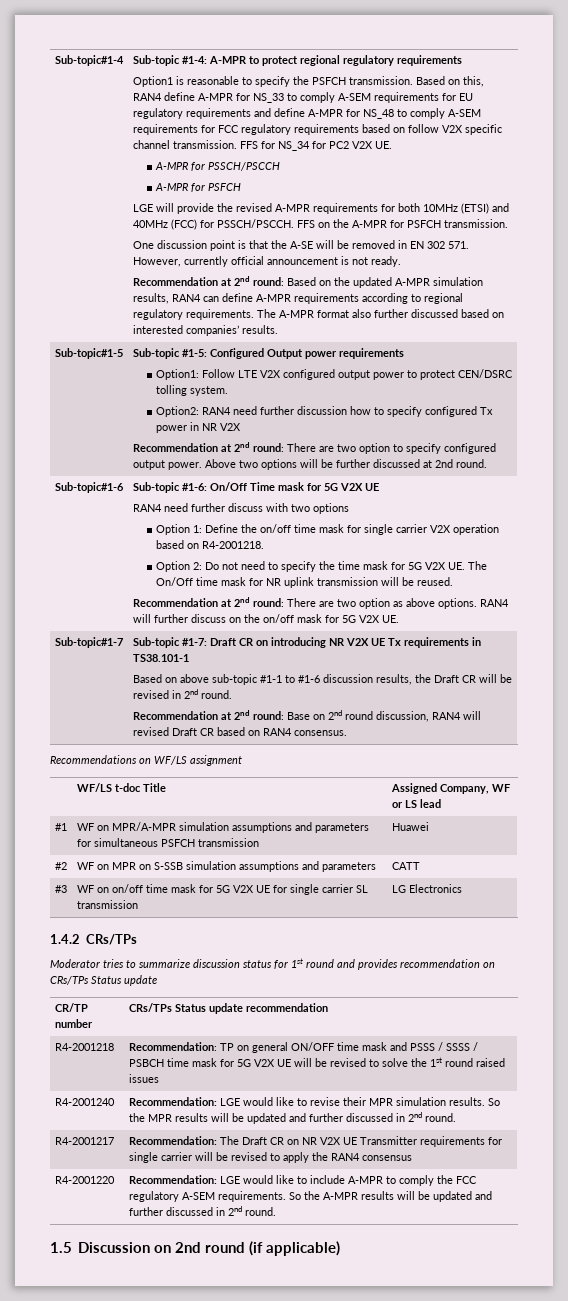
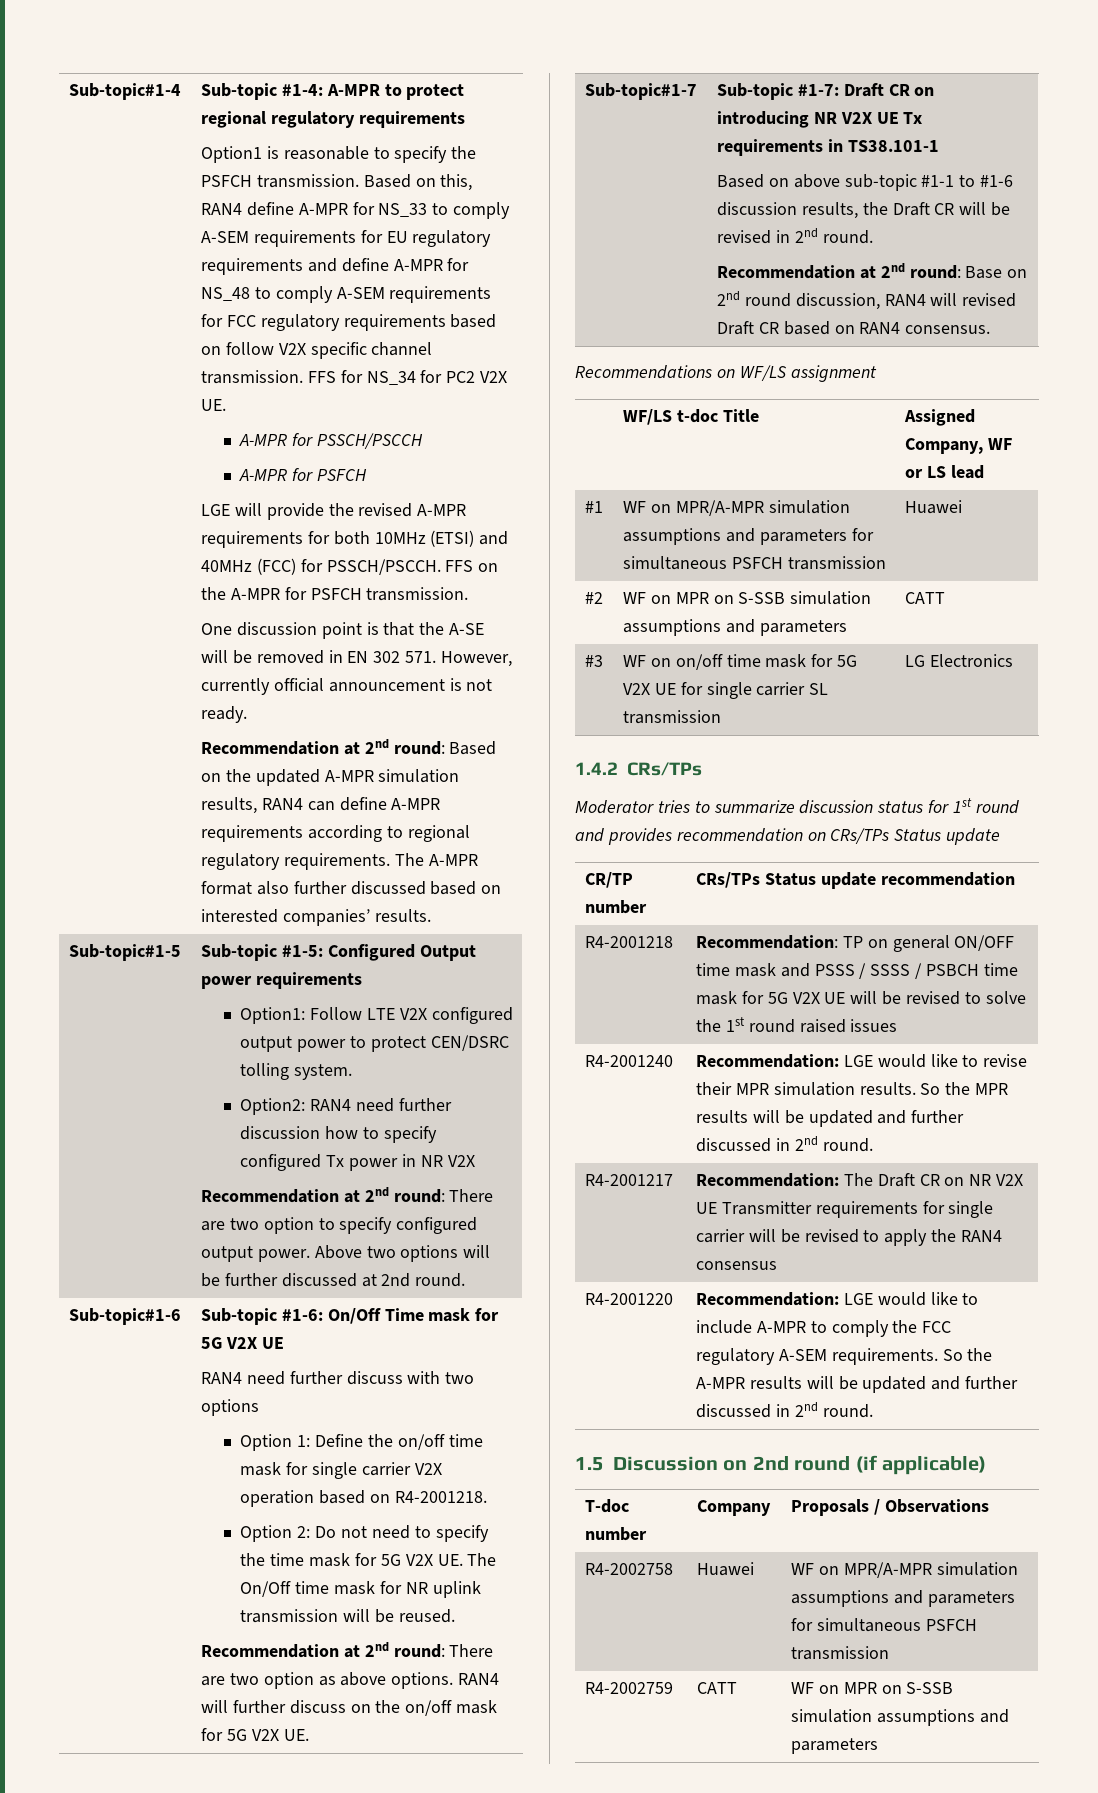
+ T-doc number | Company | Proposals / Observations
+ R4-2002758 | Huawei | WF on MPR/A-MPR simulation assumptions and parameters for simultaneous PSFCH transmission
+ R4-2002759 | CATT | WF on MPR on S-SSB simulation assumptions and parameters

